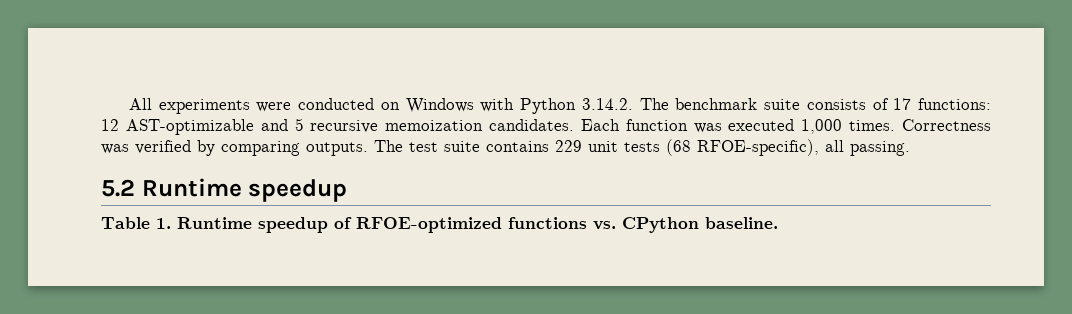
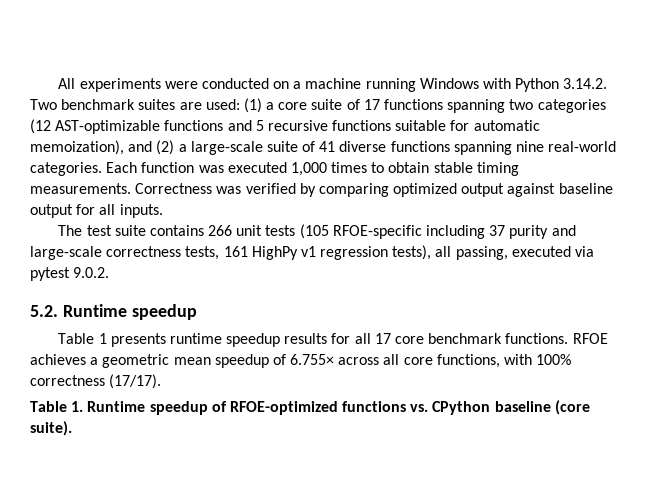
- All experiments were conducted on Windows with Python 3.14.2. The benchmark suite consists of 17 functions: 12 AST-optimizable and 5 recursive memoization candidates.
+ All experiments were conducted on a machine running Windows with Python 3.14.2. Two benchmark suites are used: (1) a core suite of 17 functions spanning two categories (12 AST-optimizable functions and 5 recursive functions suitable for automatic memoization), and (2) a large-scale suite of 41 diverse functions spanning nine real-world categories.
- Each function was executed 1,000 times.
+ Each function was executed 1,000 times to obtain stable timing measurements.
- Correctness was verified by comparing outputs. The test suite contains 229 unit tests (68 RFOE-specific), all passing.
- 5.2 Runtime speedup
+ Correctness was verified by comparing optimized output against baseline output for all inputs.
+ The test suite contains 266 unit tests (105 RFOE-specific including 37 purity and large-scale correctness tests, 161 HighPy v1 regression tests), all passing, executed via pytest 9.0.2.
+ 5.2. Runtime speedup
+ Table 1 presents runtime speedup results for all 17 core benchmark functions. RFOE achieves a geometric mean speedup of 6.755× across all core functions, with 100% correctness (17/17).
- Table 1. Runtime speedup of RFOE-optimized functions vs. CPython baseline.
+ Table 1. Runtime speedup of RFOE-optimized functions vs. CPython baseline (core suite).

